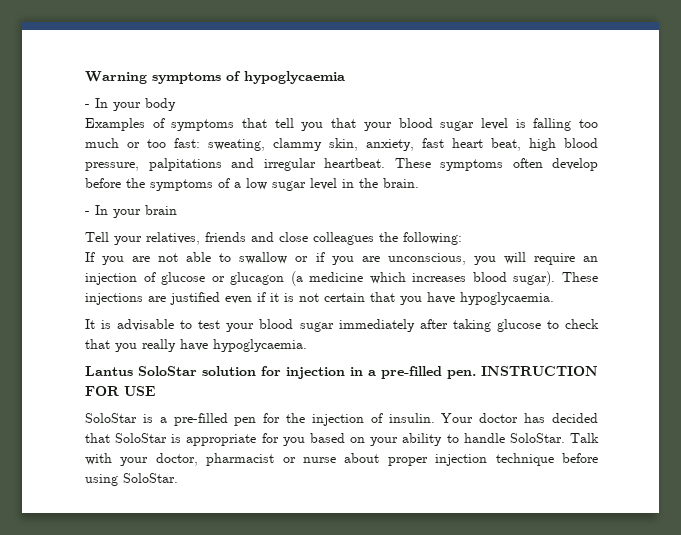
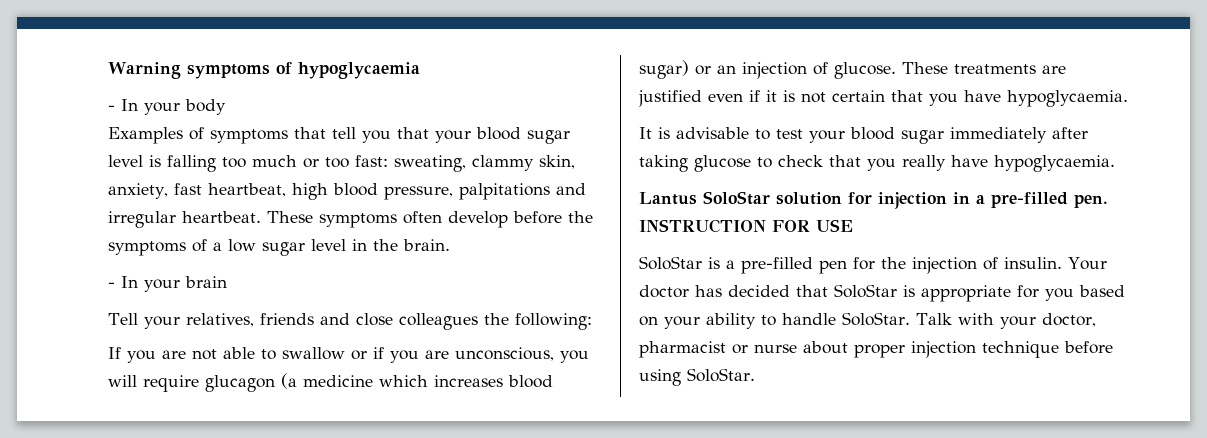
- Examples of symptoms that tell you that your blood sugar level is falling too much or too fast: sweating, clammy skin, anxiety, fast heart beat, high blood pressure, palpitations and irregular heartbeat.
+ Examples of symptoms that tell you that your blood sugar level is falling too much or too fast: sweating, clammy skin, anxiety, fast heartbeat, high blood pressure, palpitations and irregular heartbeat.
- If you are not able to swallow or if you are unconscious, you will require an injection of glucose or glucagon (a medicine which increases blood sugar). These injections are justified even if it is not certain that you have hypoglycaemia.
+ If you are not able to swallow or if you are unconscious, you will require glucagon (a medicine which increases blood sugar) or an injection of glucose. These treatments are justified even if it is not certain that you have hypoglycaemia.

